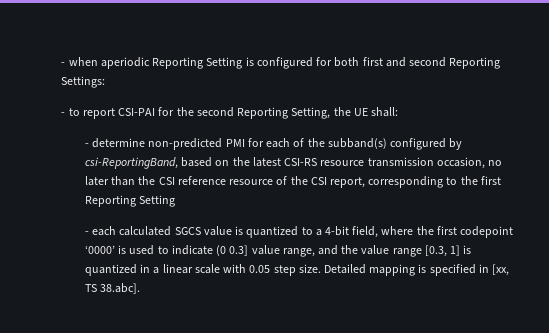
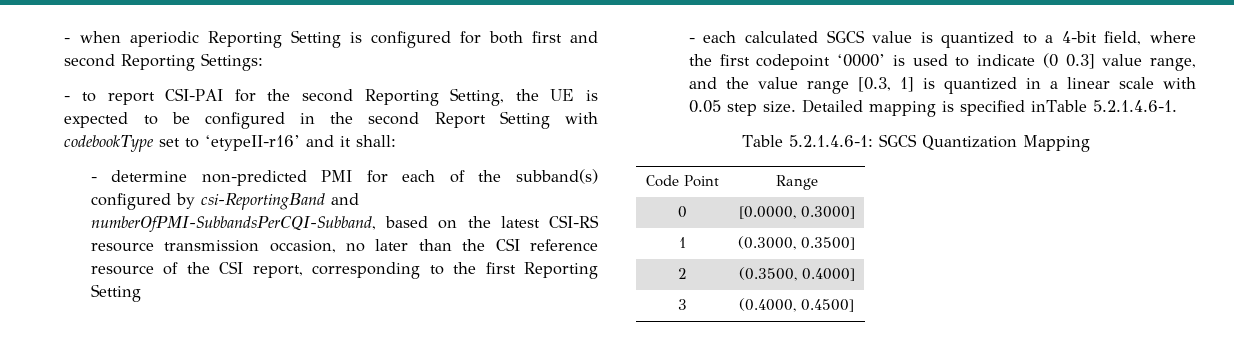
- - to report CSI-PAI for the second Reporting Setting, the UE shall:
+ - to report CSI-PAI for the second Reporting Setting, the UE is expected to be configured in the second Report Setting with codebookType set to ‘etypeII-r16’ and it shall:
- - determine non-predicted PMI for each of the subband(s) configured by csi-ReportingBand, based on the latest CSI-RS resource transmission occasion, no later than the CSI reference resource of the CSI report, corresponding to the first Reporting Setting
+ - determine non-predicted PMI for each of the subband(s) configured by csi-ReportingBand and numberOfPMI-SubbandsPerCQI-Subband, based on the latest CSI-RS resource transmission occasion, no later than the CSI reference resource of the CSI report, corresponding to the first Reporting Setting
- Detailed mapping is specified in [xx, TS 38.abc].
+ Detailed mapping is specified inTable 5.2.1.4.6-1.
+ Table 5.2.1.4.6-1: SGCS Quantization Mapping
+ Code Point | Range
+ 0 | [0.0000, 0.3000]
+ 1 | (0.3000, 0.3500]
+ 2 | (0.3500, 0.4000]
+ 3 | (0.4000, 0.4500]

